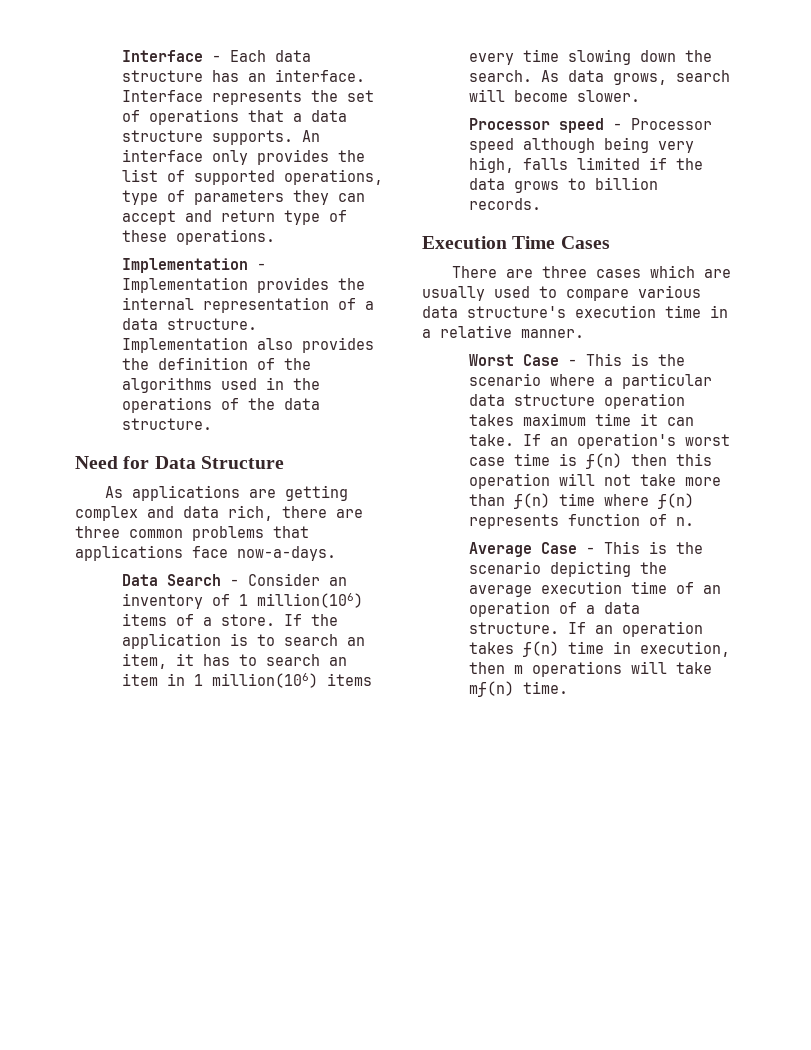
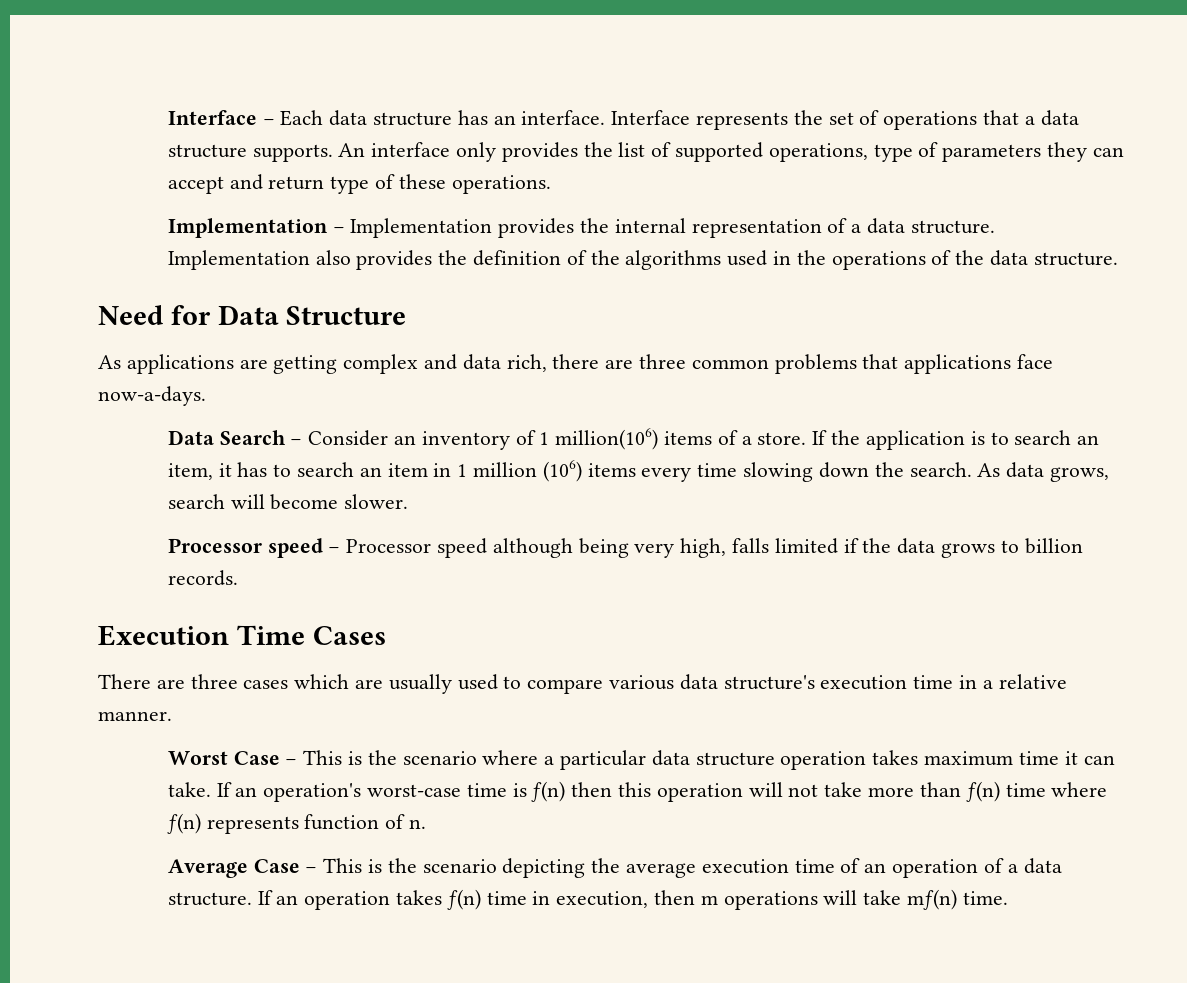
- If the application is to search an item, it has to search an item in 1 million(106) items every time slowing down the search.
+ If the application is to search an item, it has to search an item in 1 million (106) items every time slowing down the search.
- If an operation's worst case time is ƒ(n) then this operation will not take more than ƒ(n) time where ƒ(n) represents function of n.
+ If an operation's worst-case time is ƒ(n) then this operation will not take more than ƒ(n) time where ƒ(n) represents function of n.

